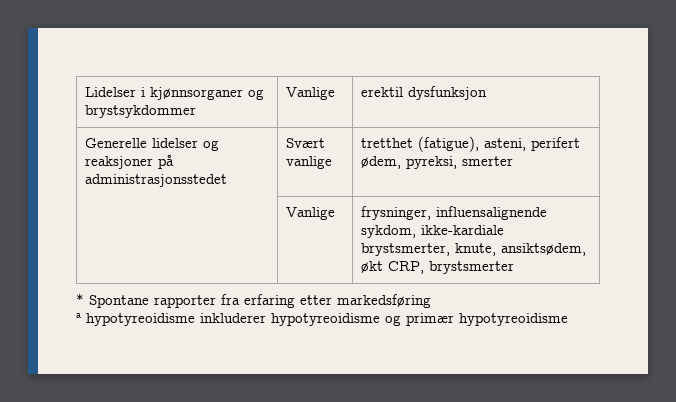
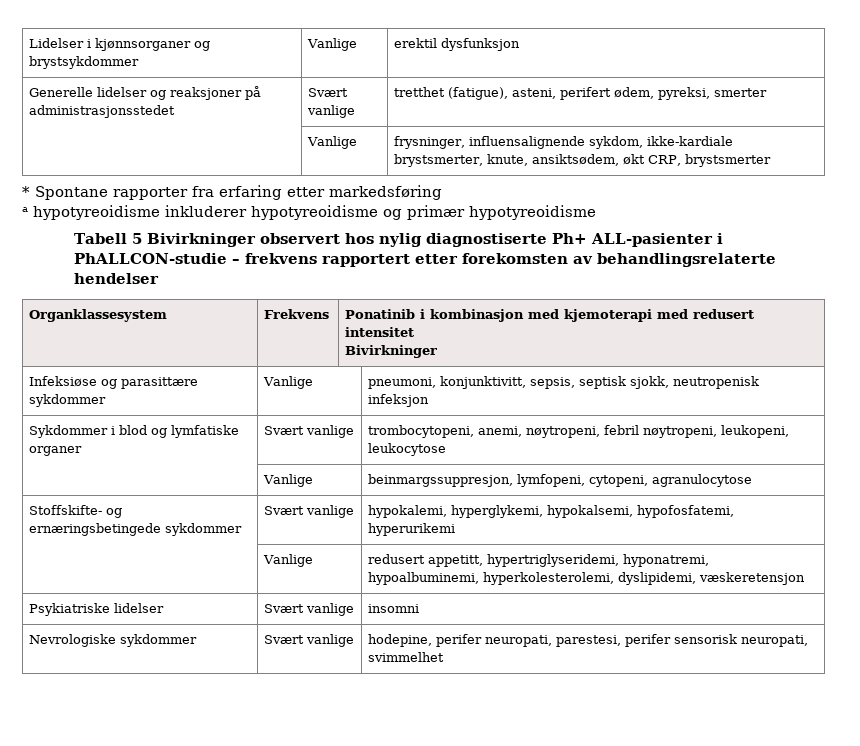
+ Tabell 5 Bivirkninger observert hos nylig diagnostiserte Ph+ ALL-pasienter i PhALLCON-studie – frekvens rapportert etter forekomsten av behandlingsrelaterte hendelser
+ Organklassesystem | Frekvens | Ponatinib i kombinasjon med kjemoterapi med redusert intensitet
+ Bivirkninger
+ Infeksiøse og parasittære sykdommer | Vanlige | pneumoni, konjunktivitt, sepsis, septisk sjokk, neutropenisk infeksjon
+ Sykdommer i blod og lymfatiske organer | Svært vanlige | trombocytopeni, anemi, nøytropeni, febril nøytropeni, leukopeni, leukocytose
+ | Vanlige | beinmargssuppresjon, lymfopeni, cytopeni, agranulocytose
+ Stoffskifte- og ernæringsbetingede sykdommer | Svært vanlige | hypokalemi, hyperglykemi, hypokalsemi, hypofosfatemi, hyperurikemi
+ | Vanlige | redusert appetitt, hypertriglyseridemi, hyponatremi, hypoalbuminemi, hyperkolesterolemi, dyslipidemi, væskeretensjon
+ Psykiatriske lidelser | Svært vanlige | insomni
+ Nevrologiske sykdommer | Svært vanlige | hodepine, perifer neuropati, parestesi, perifer sensorisk neuropati, svimmelhet

